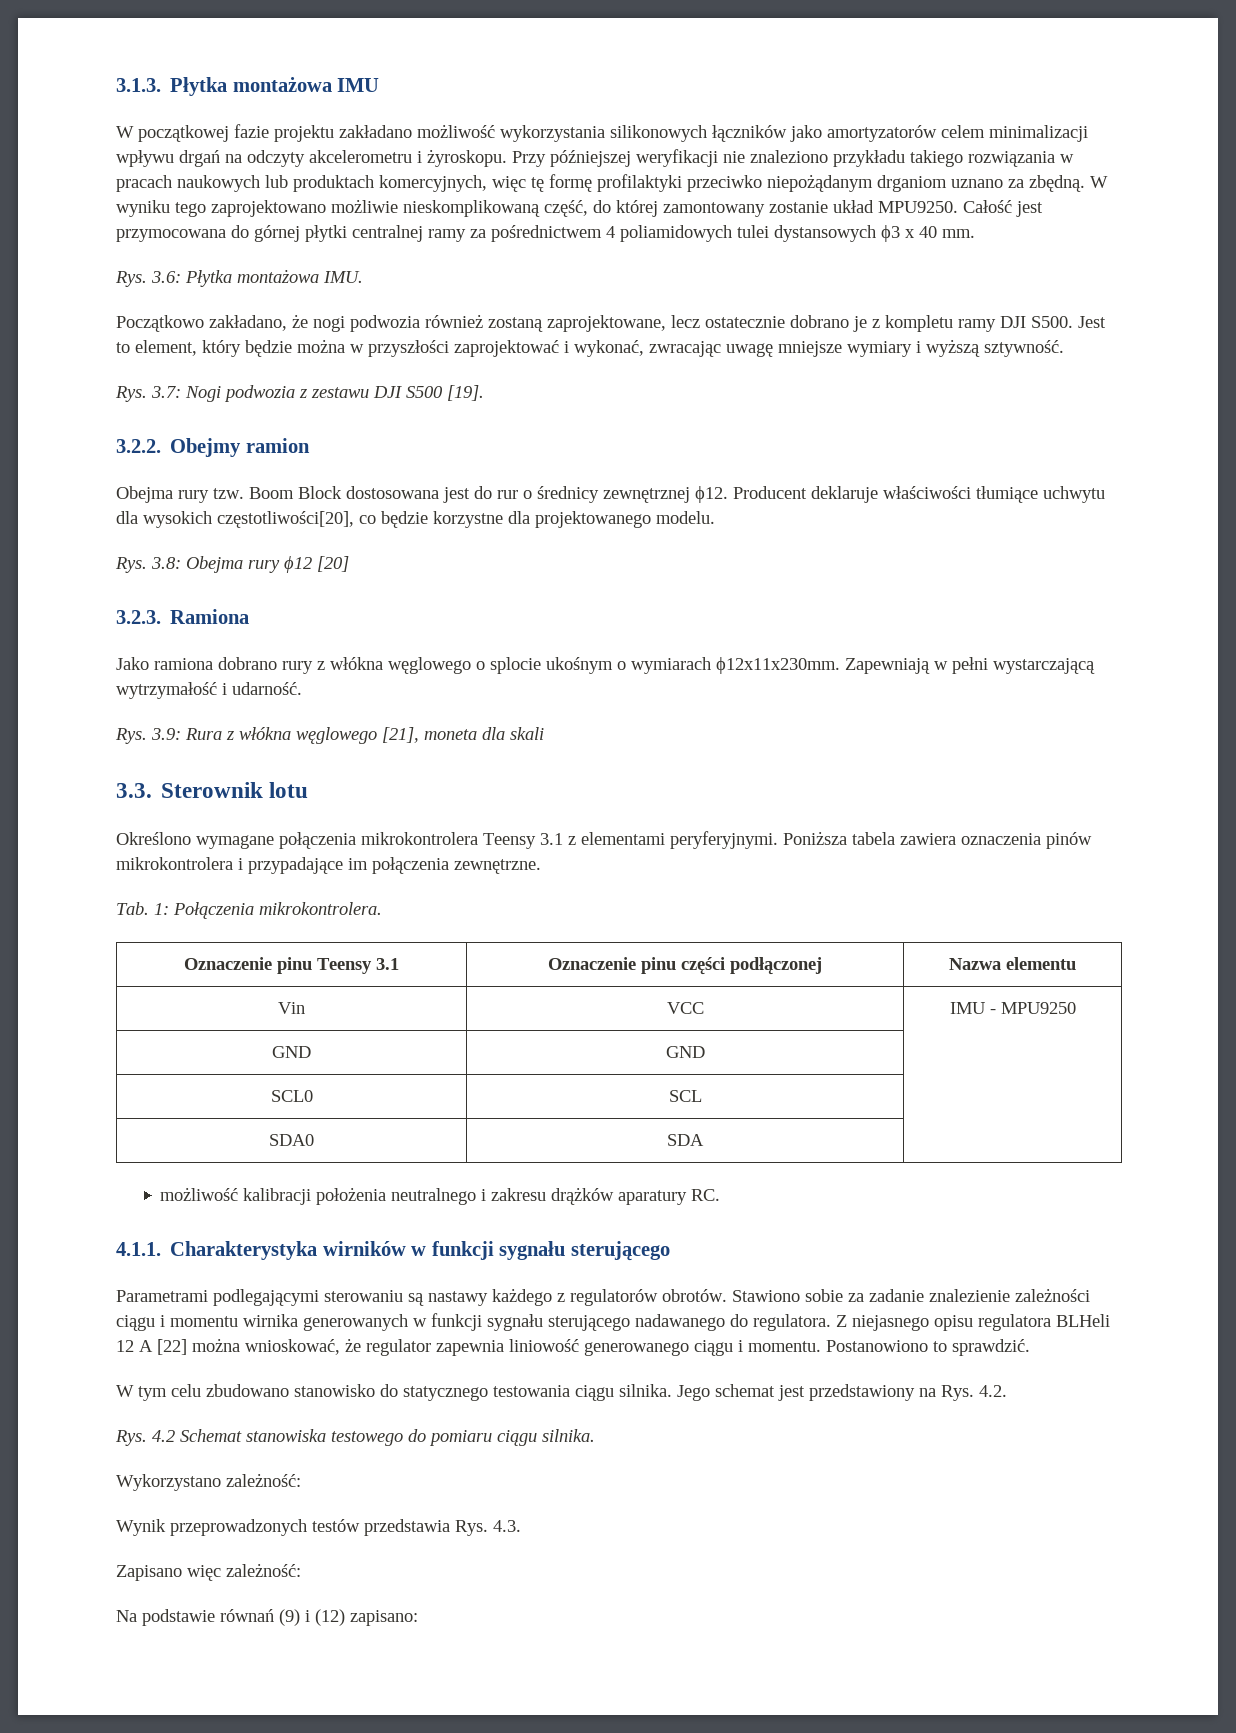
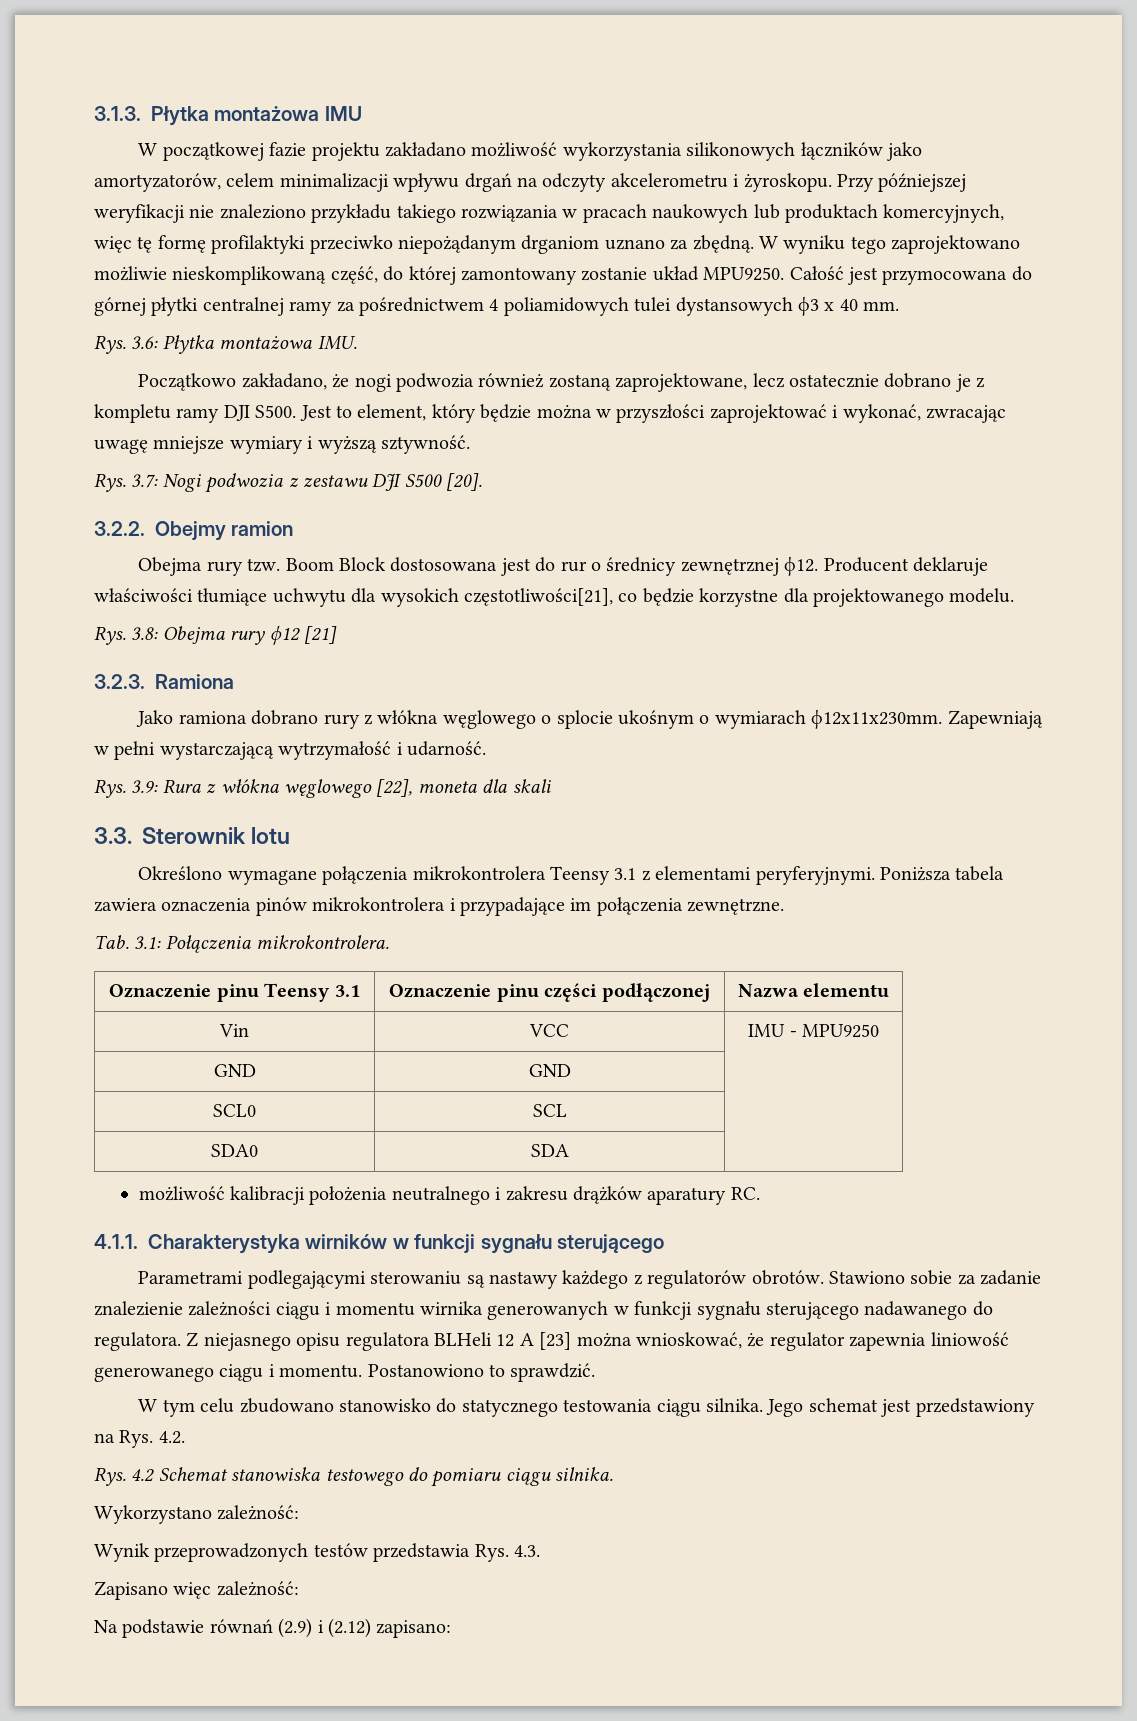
- W początkowej fazie projektu zakładano możliwość wykorzystania silikonowych łączników jako amortyzatorów celem minimalizacji wpływu drgań na odczyty akcelerometru i żyroskopu.
+ W początkowej fazie projektu zakładano możliwość wykorzystania silikonowych łączników jako amortyzatorów, celem minimalizacji wpływu drgań na odczyty akcelerometru i żyroskopu.
- Rys. 3.7: Nogi podwozia z zestawu DJI S500 [19].
+ Rys. 3.7: Nogi podwozia z zestawu DJI S500 [20].
- Producent deklaruje właściwości tłumiące uchwytu dla wysokich częstotliwości[20], co będzie korzystne dla projektowanego modelu.
+ Producent deklaruje właściwości tłumiące uchwytu dla wysokich częstotliwości[21], co będzie korzystne dla projektowanego modelu.
- Rys. 3.8: Obejma rury ϕ12 [20]
+ Rys. 3.8: Obejma rury ϕ12 [21]
- Rys. 3.9: Rura z włókna węglowego [21], moneta dla skali
+ Rys. 3.9: Rura z włókna węglowego [22], moneta dla skali
- Tab. 1: Połączenia mikrokontrolera.
+ Tab. 3.1: Połączenia mikrokontrolera.
- Z niejasnego opisu regulatora BLHeli 12 A [22] można wnioskować, że regulator zapewnia liniowość generowanego ciągu i momentu.
+ Z niejasnego opisu regulatora BLHeli 12 A [23] można wnioskować, że regulator zapewnia liniowość generowanego ciągu i momentu.
- Na podstawie równań (9) i (12) zapisano:
+ Na podstawie równań (2.9) i (2.12) zapisano:

